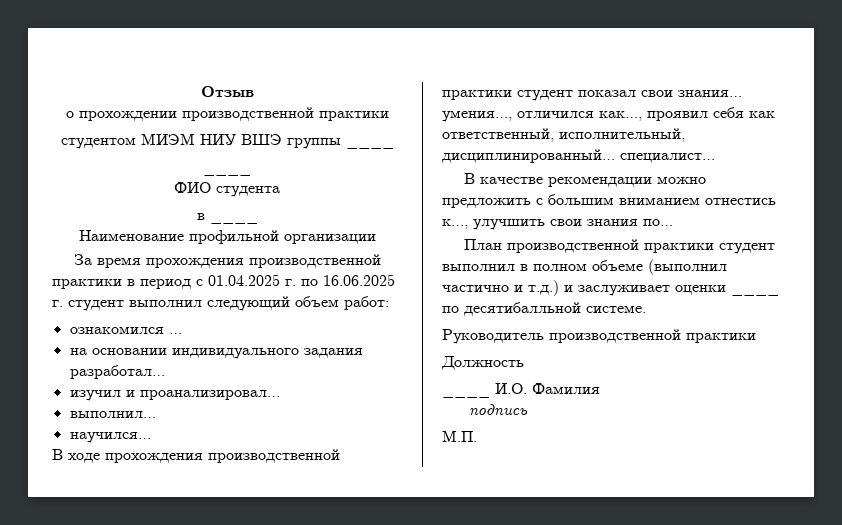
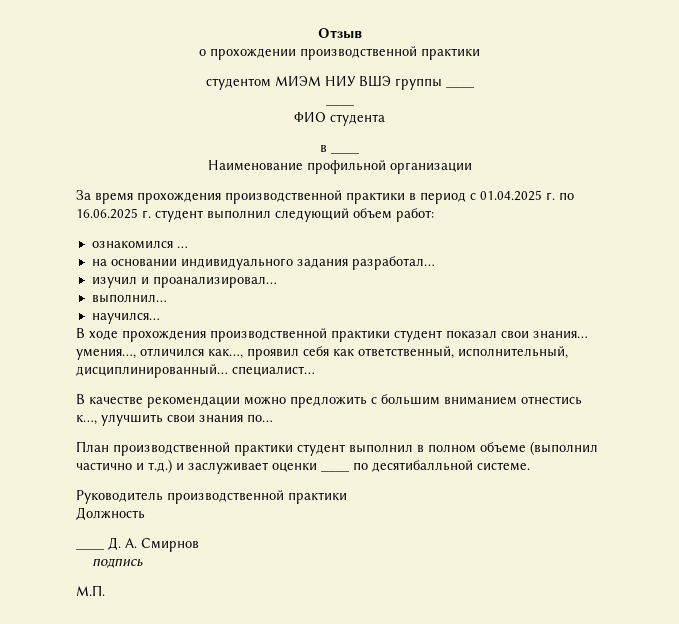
- ____ И.О. Фамилия
+ ____ Д. А. Смирнов

